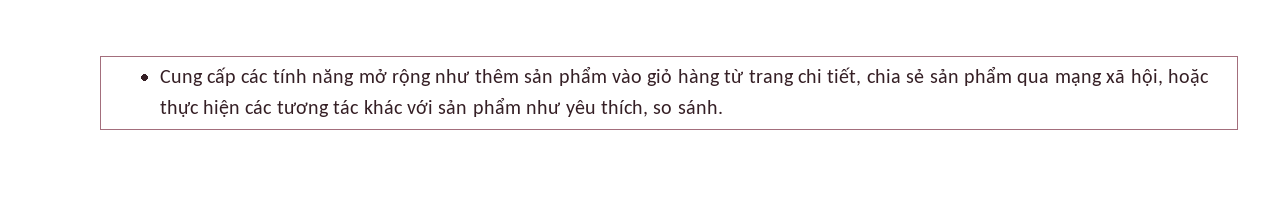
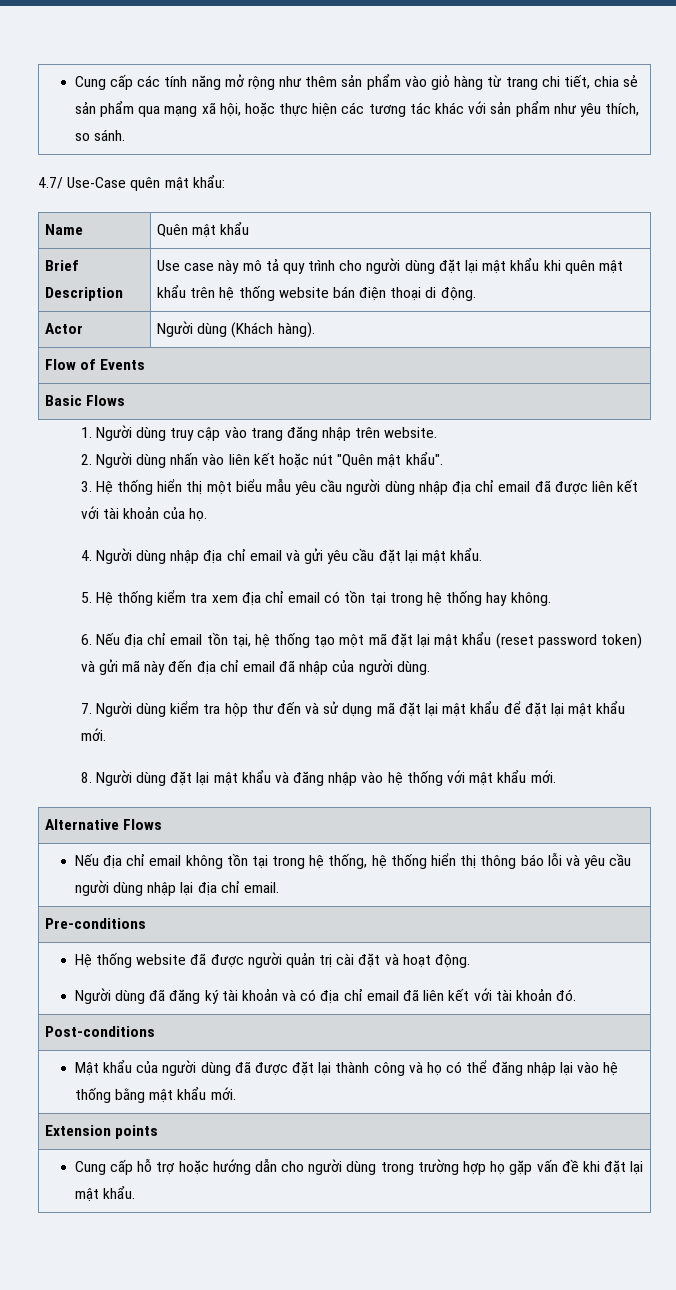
+ 4.7/ Use-Case quên mật khẩu:
+ Name | Quên mật khẩu
+ Brief Description | Use case này mô tả quy trình cho người dùng đặt lại mật khẩu khi quên mật khẩu trên hệ thống website bán điện thoại di động.
+ Actor | Người dùng (Khách hàng).
+ Flow of Events
+ Basic Flows
+ 1. Người dùng truy cập vào trang đăng nhập trên website.
+ 2. Người dùng nhấn vào liên kết hoặc nút "Quên mật khẩu".
+ 3. Hệ thống hiển thị một biểu mẫu yêu cầu người dùng nhập địa chỉ email đã được liên kết với tài khoản của họ.
+ 4. Người dùng nhập địa chỉ email và gửi yêu cầu đặt lại mật khẩu.
+ 5. Hệ thống kiểm tra xem địa chỉ email có tồn tại trong hệ thống hay không.
+ 6. Nếu địa chỉ email tồn tại, hệ thống tạo một mã đặt lại mật khẩu (reset password token) và gửi mã này đến địa chỉ email đã nhập của người dùng.
+ 7. Người dùng kiểm tra hộp thư đến và sử dụng mã đặt lại mật khẩu để đặt lại mật khẩu mới.
+ 8. Người dùng đặt lại mật khẩu và đăng nhập vào hệ thống với mật khẩu mới.
+ Alternative Flows
+ Nếu địa chỉ email không tồn tại trong hệ thống, hệ thống hiển thị thông báo lỗi và yêu cầu người dùng nhập lại địa chỉ email.
+ Pre-conditions
+ Hệ thống website đã được người quản trị cài đặt và hoạt động.
+ Người dùng đã đăng ký tài khoản và có địa chỉ email đã liên kết với tài khoản đó.
+ Post-conditions
+ Mật khẩu của người dùng đã được đặt lại thành công và họ có thể đăng nhập lại vào hệ thống bằng mật khẩu mới.
+ Extension points
+ Cung cấp hỗ trợ hoặc hướng dẫn cho người dùng trong trường hợp họ gặp vấn đề khi đặt lại mật khẩu.

